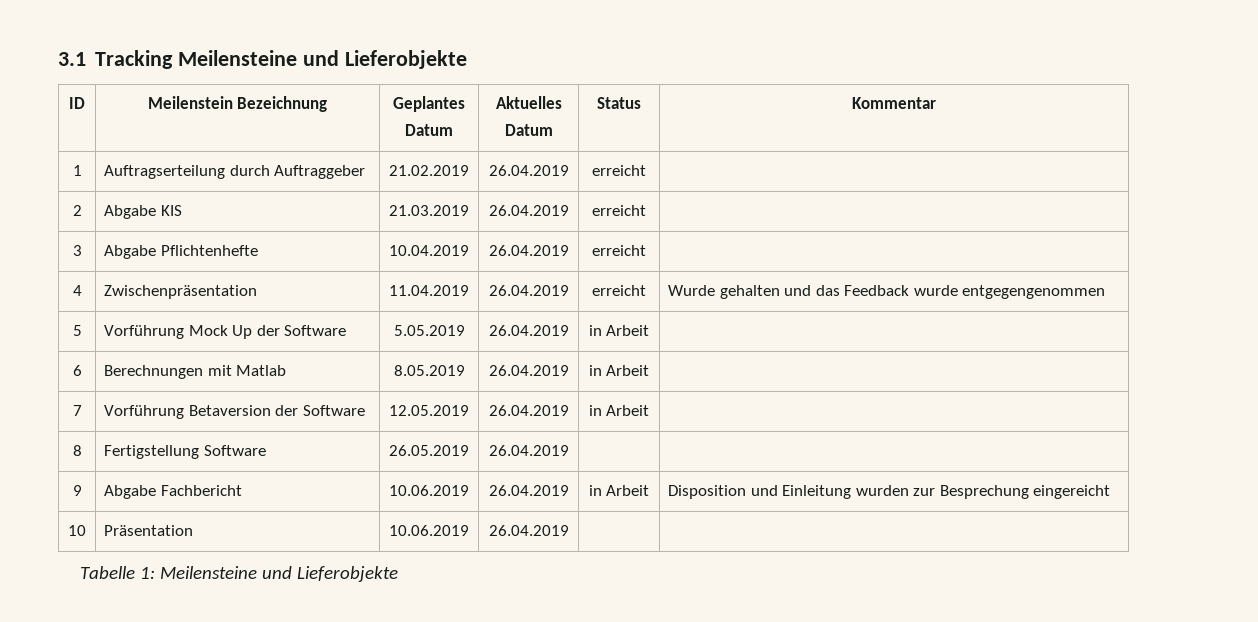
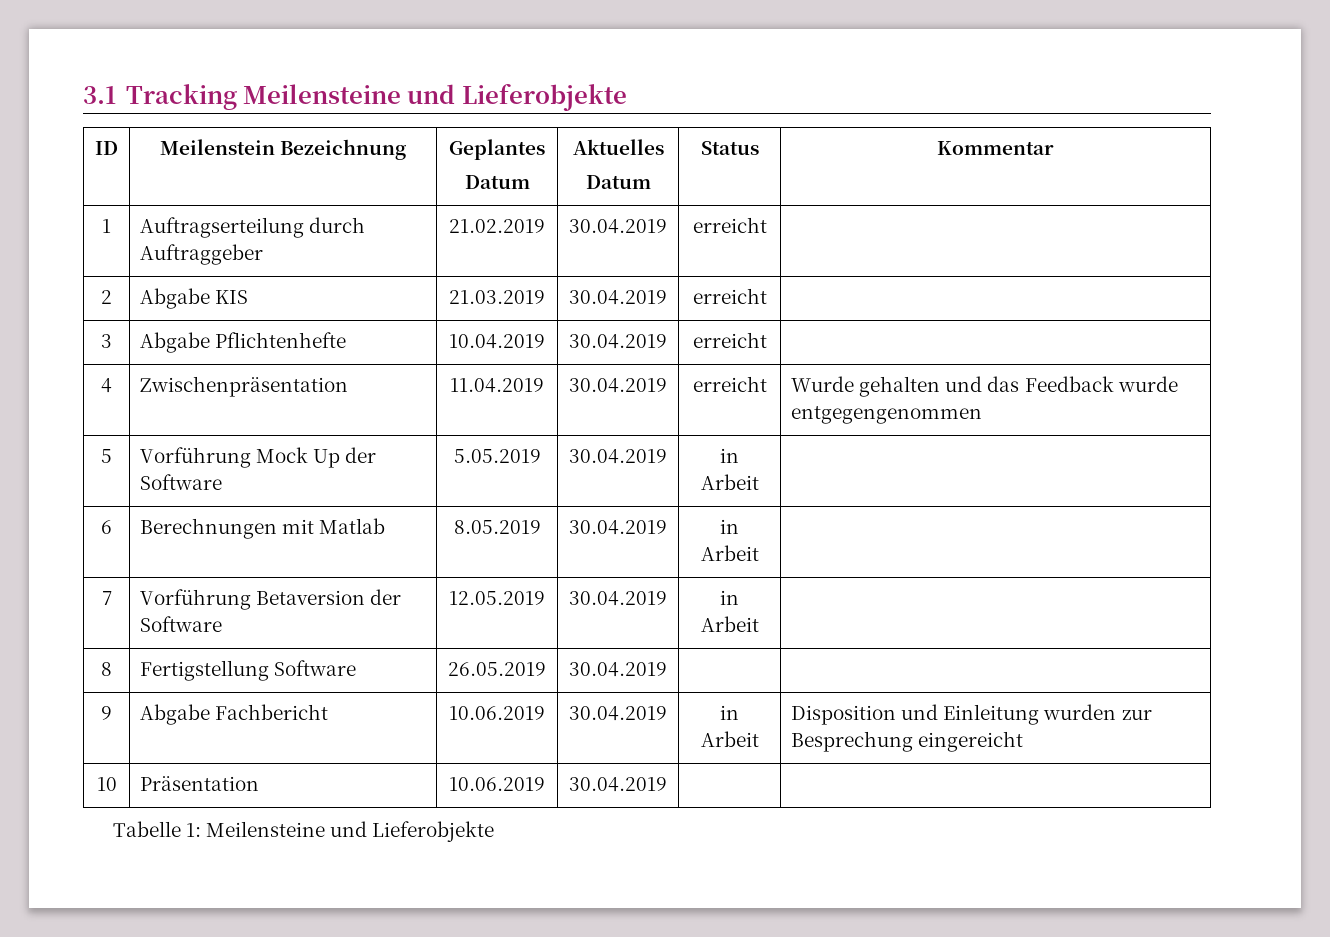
- 1 | Auftragserteilung durch Auftraggeber | 21.02.2019 | 26.04.2019 | erreicht |
+ 1 | Auftragserteilung durch Auftraggeber | 21.02.2019 | 30.04.2019 | erreicht |
- 2 | Abgabe KIS | 21.03.2019 | 26.04.2019 | erreicht |
+ 2 | Abgabe KIS | 21.03.2019 | 30.04.2019 | erreicht |
- 3 | Abgabe Pflichtenhefte | 10.04.2019 | 26.04.2019 | erreicht |
+ 3 | Abgabe Pflichtenhefte | 10.04.2019 | 30.04.2019 | erreicht |
- 4 | Zwischenpräsentation | 11.04.2019 | 26.04.2019 | erreicht | Wurde gehalten und das Feedback wurde entgegengenommen
+ 4 | Zwischenpräsentation | 11.04.2019 | 30.04.2019 | erreicht | Wurde gehalten und das Feedback wurde entgegengenommen
- 5 | Vorführung Mock Up der Software | 5.05.2019 | 26.04.2019 | in Arbeit |
+ 5 | Vorführung Mock Up der Software | 5.05.2019 | 30.04.2019 | in Arbeit |
- 6 | Berechnungen mit Matlab | 8.05.2019 | 26.04.2019 | in Arbeit |
+ 6 | Berechnungen mit Matlab | 8.05.2019 | 30.04.2019 | in Arbeit |
- 7 | Vorführung Betaversion der Software | 12.05.2019 | 26.04.2019 | in Arbeit |
+ 7 | Vorführung Betaversion der Software | 12.05.2019 | 30.04.2019 | in Arbeit |
- 8 | Fertigstellung Software | 26.05.2019 | 26.04.2019 | |
+ 8 | Fertigstellung Software | 26.05.2019 | 30.04.2019 | |
- 9 | Abgabe Fachbericht | 10.06.2019 | 26.04.2019 | in Arbeit | Disposition und Einleitung wurden zur Besprechung eingereicht
+ 9 | Abgabe Fachbericht | 10.06.2019 | 30.04.2019 | in Arbeit | Disposition und Einleitung wurden zur Besprechung eingereicht
- 10 | Präsentation | 10.06.2019 | 26.04.2019 | |
+ 10 | Präsentation | 10.06.2019 | 30.04.2019 | |

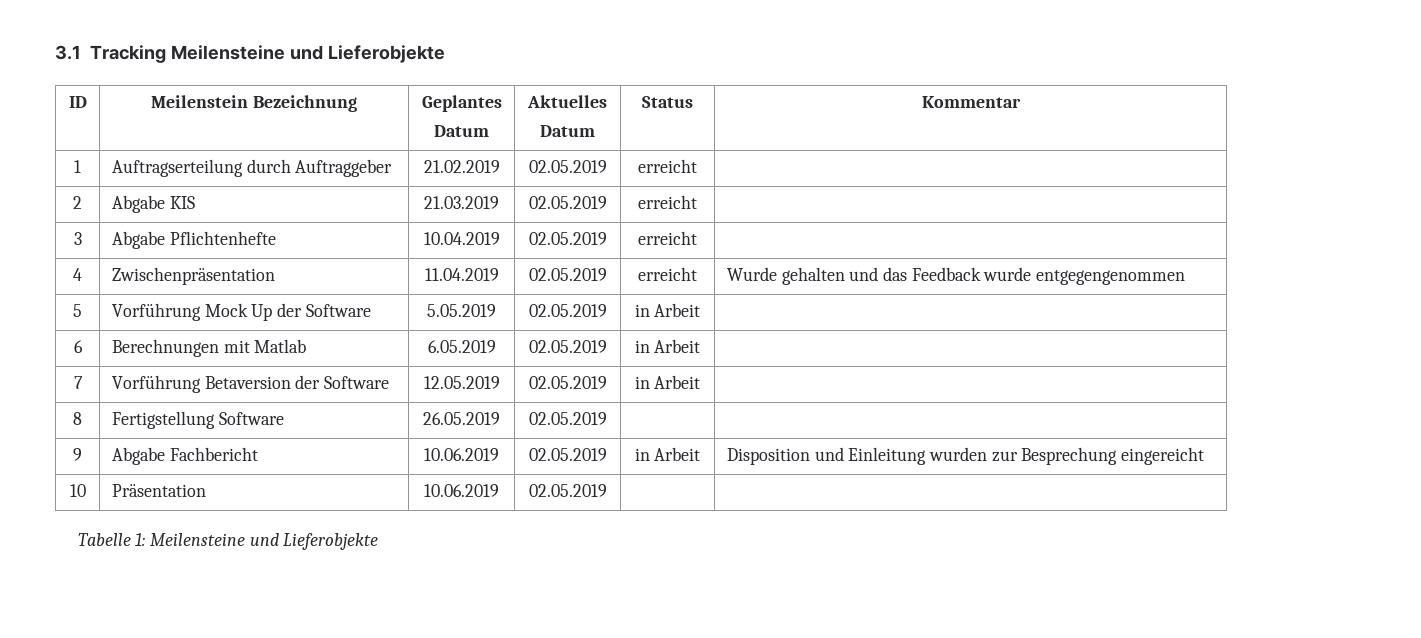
- 1 | Auftragserteilung durch Auftraggeber | 21.02.2019 | 30.04.2019 | erreicht |
+ 1 | Auftragserteilung durch Auftraggeber | 21.02.2019 | 02.05.2019 | erreicht |
- 2 | Abgabe KIS | 21.03.2019 | 30.04.2019 | erreicht |
+ 2 | Abgabe KIS | 21.03.2019 | 02.05.2019 | erreicht |
- 3 | Abgabe Pflichtenhefte | 10.04.2019 | 30.04.2019 | erreicht |
+ 3 | Abgabe Pflichtenhefte | 10.04.2019 | 02.05.2019 | erreicht |
- 4 | Zwischenpräsentation | 11.04.2019 | 30.04.2019 | erreicht | Wurde gehalten und das Feedback wurde entgegengenommen
+ 4 | Zwischenpräsentation | 11.04.2019 | 02.05.2019 | erreicht | Wurde gehalten und das Feedback wurde entgegengenommen
- 5 | Vorführung Mock Up der Software | 5.05.2019 | 30.04.2019 | in Arbeit |
+ 5 | Vorführung Mock Up der Software | 5.05.2019 | 02.05.2019 | in Arbeit |
- 6 | Berechnungen mit Matlab | 8.05.2019 | 30.04.2019 | in Arbeit |
+ 6 | Berechnungen mit Matlab | 6.05.2019 | 02.05.2019 | in Arbeit |
- 7 | Vorführung Betaversion der Software | 12.05.2019 | 30.04.2019 | in Arbeit |
+ 7 | Vorführung Betaversion der Software | 12.05.2019 | 02.05.2019 | in Arbeit |
- 8 | Fertigstellung Software | 26.05.2019 | 30.04.2019 | |
+ 8 | Fertigstellung Software | 26.05.2019 | 02.05.2019 | |
- 9 | Abgabe Fachbericht | 10.06.2019 | 30.04.2019 | in Arbeit | Disposition und Einleitung wurden zur Besprechung eingereicht
+ 9 | Abgabe Fachbericht | 10.06.2019 | 02.05.2019 | in Arbeit | Disposition und Einleitung wurden zur Besprechung eingereicht
- 10 | Präsentation | 10.06.2019 | 30.04.2019 | |
+ 10 | Präsentation | 10.06.2019 | 02.05.2019 | |

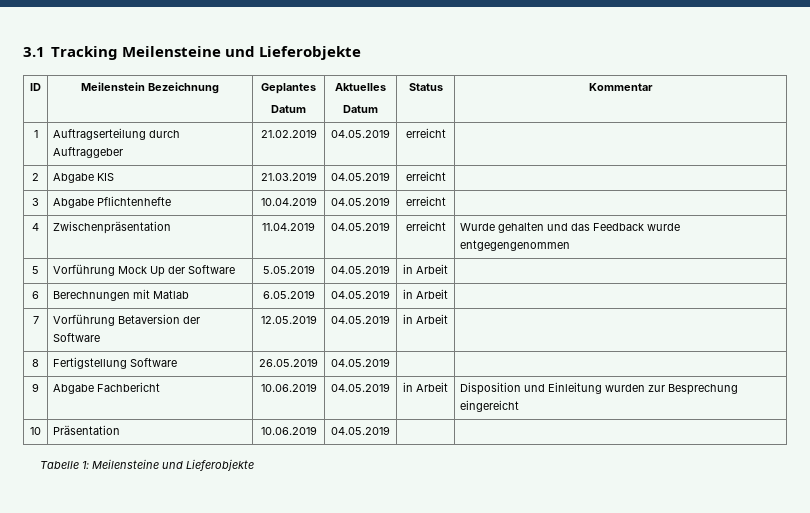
- 1 | Auftragserteilung durch Auftraggeber | 21.02.2019 | 02.05.2019 | erreicht |
+ 1 | Auftragserteilung durch Auftraggeber | 21.02.2019 | 04.05.2019 | erreicht |
- 2 | Abgabe KIS | 21.03.2019 | 02.05.2019 | erreicht |
+ 2 | Abgabe KIS | 21.03.2019 | 04.05.2019 | erreicht |
- 3 | Abgabe Pflichtenhefte | 10.04.2019 | 02.05.2019 | erreicht |
+ 3 | Abgabe Pflichtenhefte | 10.04.2019 | 04.05.2019 | erreicht |
- 4 | Zwischenpräsentation | 11.04.2019 | 02.05.2019 | erreicht | Wurde gehalten und das Feedback wurde entgegengenommen
+ 4 | Zwischenpräsentation | 11.04.2019 | 04.05.2019 | erreicht | Wurde gehalten und das Feedback wurde entgegengenommen
- 5 | Vorführung Mock Up der Software | 5.05.2019 | 02.05.2019 | in Arbeit |
+ 5 | Vorführung Mock Up der Software | 5.05.2019 | 04.05.2019 | in Arbeit |
- 6 | Berechnungen mit Matlab | 6.05.2019 | 02.05.2019 | in Arbeit |
+ 6 | Berechnungen mit Matlab | 6.05.2019 | 04.05.2019 | in Arbeit |
- 7 | Vorführung Betaversion der Software | 12.05.2019 | 02.05.2019 | in Arbeit |
+ 7 | Vorführung Betaversion der Software | 12.05.2019 | 04.05.2019 | in Arbeit |
- 8 | Fertigstellung Software | 26.05.2019 | 02.05.2019 | |
+ 8 | Fertigstellung Software | 26.05.2019 | 04.05.2019 | |
- 9 | Abgabe Fachbericht | 10.06.2019 | 02.05.2019 | in Arbeit | Disposition und Einleitung wurden zur Besprechung eingereicht
+ 9 | Abgabe Fachbericht | 10.06.2019 | 04.05.2019 | in Arbeit | Disposition und Einleitung wurden zur Besprechung eingereicht
- 10 | Präsentation | 10.06.2019 | 02.05.2019 | |
+ 10 | Präsentation | 10.06.2019 | 04.05.2019 | |

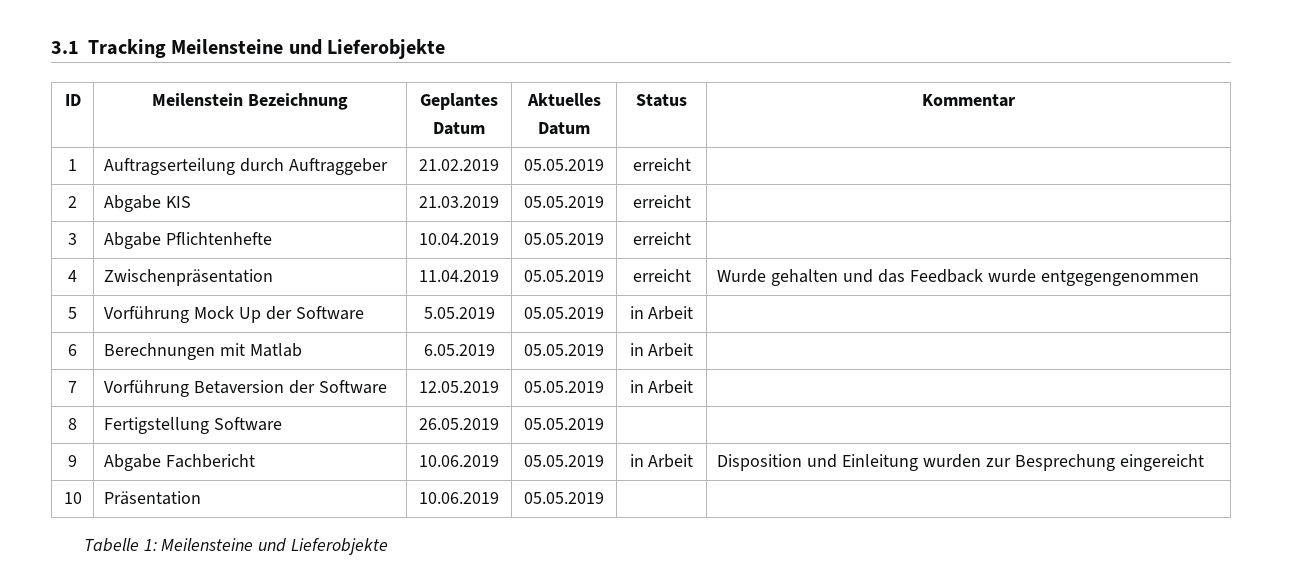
- 1 | Auftragserteilung durch Auftraggeber | 21.02.2019 | 04.05.2019 | erreicht |
+ 1 | Auftragserteilung durch Auftraggeber | 21.02.2019 | 05.05.2019 | erreicht |
- 2 | Abgabe KIS | 21.03.2019 | 04.05.2019 | erreicht |
+ 2 | Abgabe KIS | 21.03.2019 | 05.05.2019 | erreicht |
- 3 | Abgabe Pflichtenhefte | 10.04.2019 | 04.05.2019 | erreicht |
+ 3 | Abgabe Pflichtenhefte | 10.04.2019 | 05.05.2019 | erreicht |
- 4 | Zwischenpräsentation | 11.04.2019 | 04.05.2019 | erreicht | Wurde gehalten und das Feedback wurde entgegengenommen
+ 4 | Zwischenpräsentation | 11.04.2019 | 05.05.2019 | erreicht | Wurde gehalten und das Feedback wurde entgegengenommen
- 5 | Vorführung Mock Up der Software | 5.05.2019 | 04.05.2019 | in Arbeit |
+ 5 | Vorführung Mock Up der Software | 5.05.2019 | 05.05.2019 | in Arbeit |
- 6 | Berechnungen mit Matlab | 6.05.2019 | 04.05.2019 | in Arbeit |
+ 6 | Berechnungen mit Matlab | 6.05.2019 | 05.05.2019 | in Arbeit |
- 7 | Vorführung Betaversion der Software | 12.05.2019 | 04.05.2019 | in Arbeit |
+ 7 | Vorführung Betaversion der Software | 12.05.2019 | 05.05.2019 | in Arbeit |
- 8 | Fertigstellung Software | 26.05.2019 | 04.05.2019 | |
+ 8 | Fertigstellung Software | 26.05.2019 | 05.05.2019 | |
- 9 | Abgabe Fachbericht | 10.06.2019 | 04.05.2019 | in Arbeit | Disposition und Einleitung wurden zur Besprechung eingereicht
+ 9 | Abgabe Fachbericht | 10.06.2019 | 05.05.2019 | in Arbeit | Disposition und Einleitung wurden zur Besprechung eingereicht
- 10 | Präsentation | 10.06.2019 | 04.05.2019 | |
+ 10 | Präsentation | 10.06.2019 | 05.05.2019 | |

